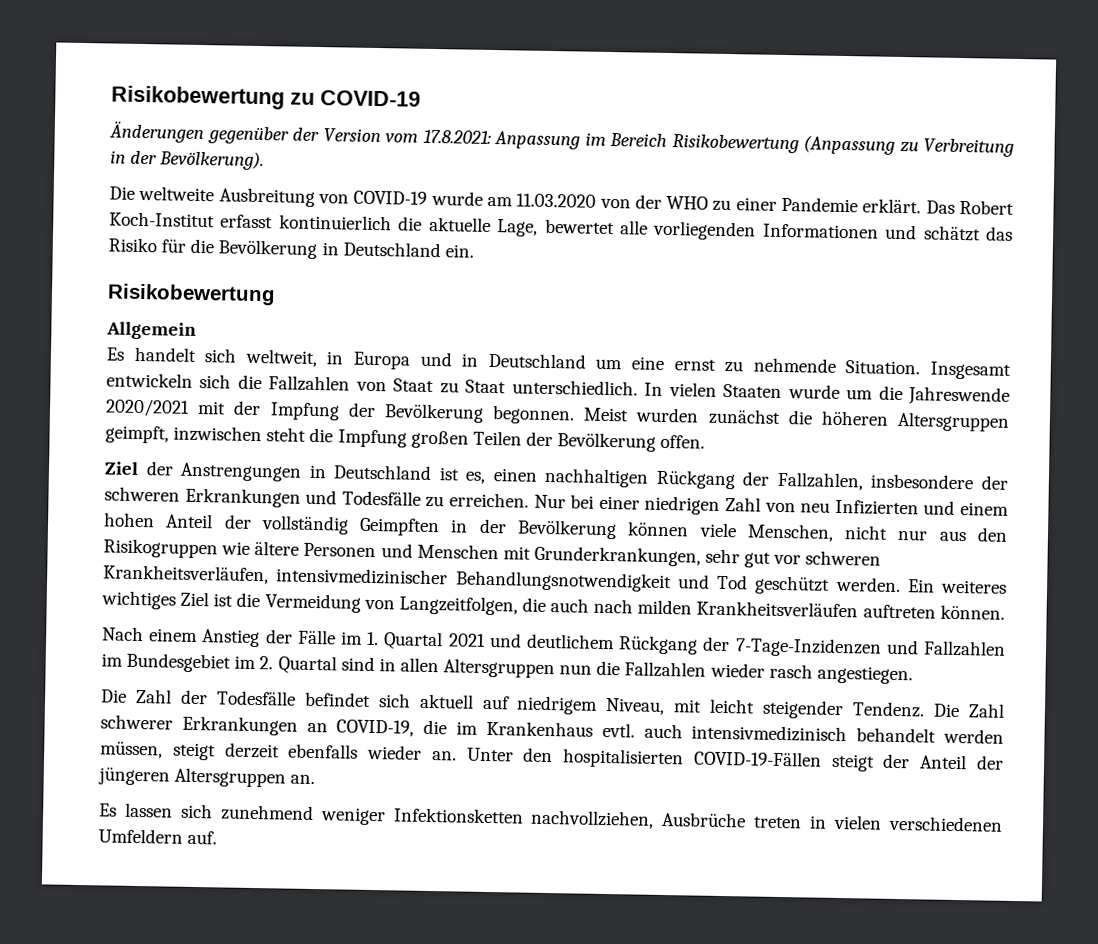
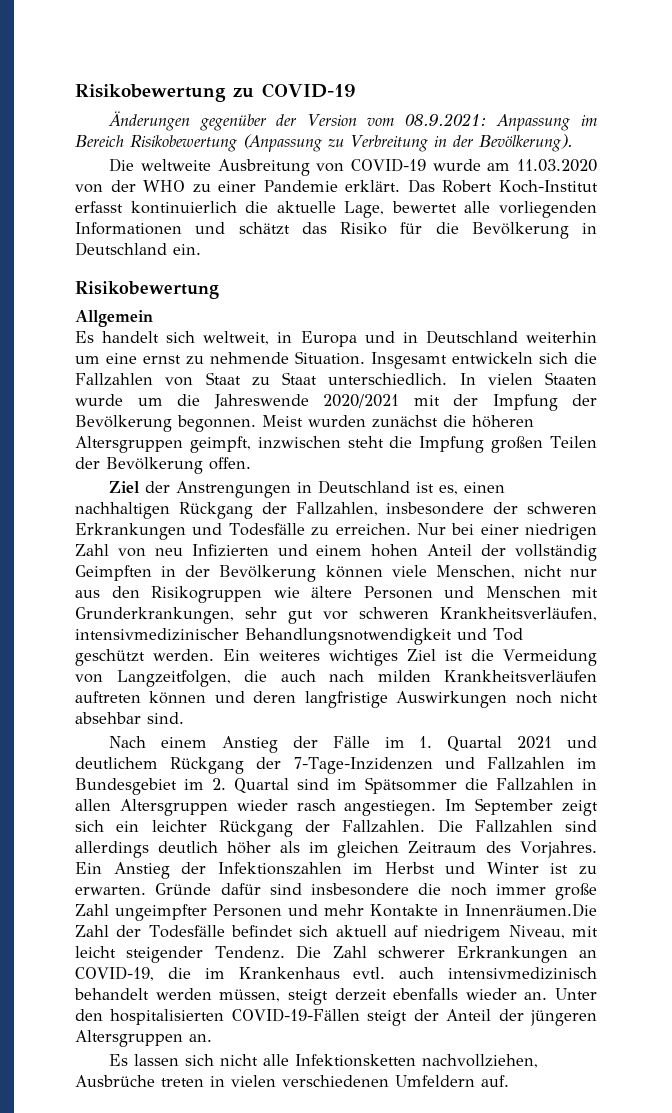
- Änderungen gegenüber der Version vom 17.8.2021: Anpassung im Bereich Risikobewertung (Anpassung zu Verbreitung in der Bevölkerung).
+ Änderungen gegenüber der Version vom 08.9.2021: Anpassung im Bereich Risikobewertung (Anpassung zu Verbreitung in der Bevölkerung).
- Es handelt sich weltweit, in Europa und in Deutschland um eine ernst zu nehmende Situation.
+ Es handelt sich weltweit, in Europa und in Deutschland weiterhin um eine ernst zu nehmende Situation.
- Ein weiteres wichtiges Ziel ist die Vermeidung von Langzeitfolgen, die auch nach milden Krankheitsverläufen auftreten können.
+ Ein weiteres wichtiges Ziel ist die Vermeidung von Langzeitfolgen, die auch nach milden Krankheitsverläufen auftreten können und deren langfristige Auswirkungen noch nicht absehbar sind.
- Nach einem Anstieg der Fälle im 1. Quartal 2021 und deutlichem Rückgang der 7-Tage-Inzidenzen und Fallzahlen im Bundesgebiet im 2. Quartal sind in allen Altersgruppen nun die Fallzahlen wieder rasch angestiegen.
- Die Zahl der Todesfälle befindet sich aktuell auf niedrigem Niveau, mit leicht steigender Tendenz.
+ Nach einem Anstieg der Fälle im 1. Quartal 2021 und deutlichem Rückgang der 7-Tage-Inzidenzen und Fallzahlen im Bundesgebiet im 2. Quartal sind im Spätsommer die Fallzahlen in allen Altersgruppen wieder rasch angestiegen. Im September zeigt sich ein leichter Rückgang der Fallzahlen. Die Fallzahlen sind allerdings deutlich höher als im gleichen Zeitraum des Vorjahres. Ein Anstieg der Infektionszahlen im Herbst und Winter ist zu erwarten. Gründe dafür sind insbesondere die noch immer große Zahl ungeimpfter Personen und mehr Kontakte in Innenräumen.Die Zahl der Todesfälle befindet sich aktuell auf niedrigem Niveau, mit leicht steigender Tendenz.
- Es lassen sich zunehmend weniger Infektionsketten nachvollziehen, Ausbrüche treten in vielen verschiedenen Umfeldern auf.
+ Es lassen sich nicht alle Infektionsketten nachvollziehen, Ausbrüche treten in vielen verschiedenen Umfeldern auf.

